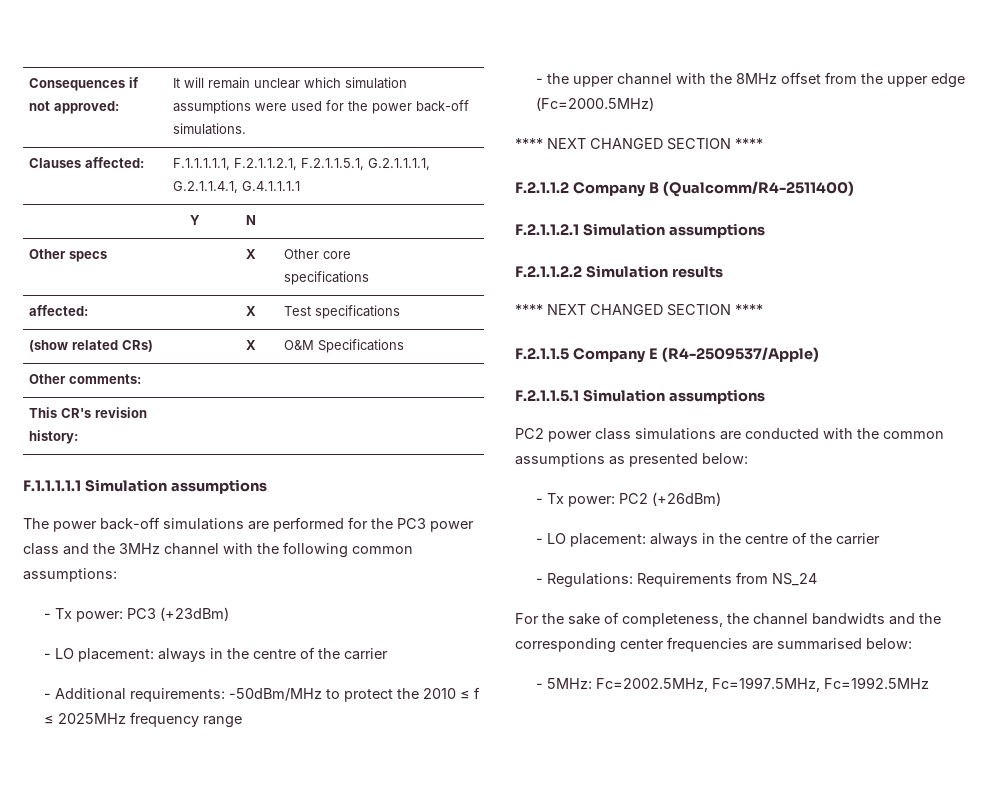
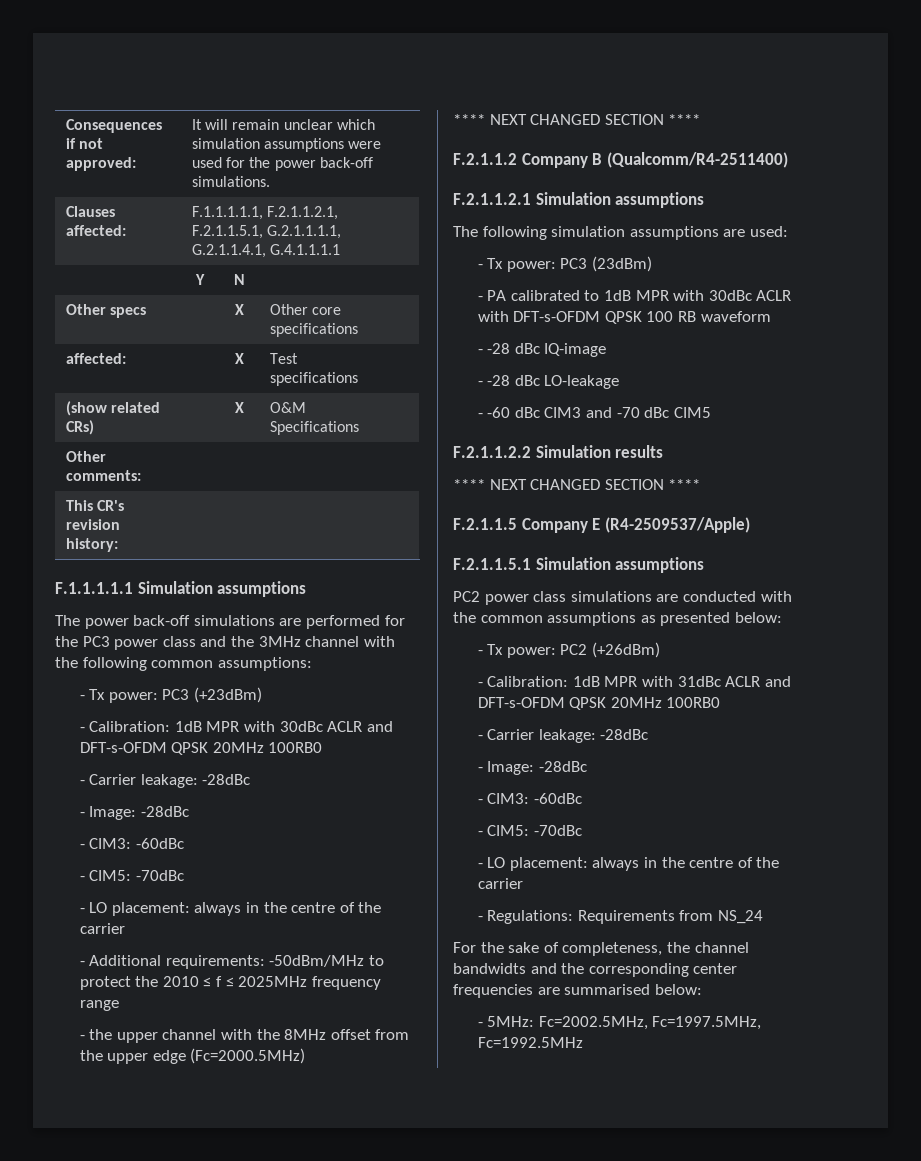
+ - Calibration: 1dB MPR with 30dBc ACLR and DFT-s-OFDM QPSK 20MHz 100RB0
+ - Carrier leakage: -28dBc
+ - Image: -28dBc
+ - CIM3: -60dBc
+ - CIM5: -70dBc
+ The following simulation assumptions are used:
+ - Tx power: PC3 (23dBm)
+ - PA calibrated to 1dB MPR with 30dBc ACLR with DFT-s-OFDM QPSK 100 RB waveform
+ - -28 dBc IQ-image
+ - -28 dBc LO-leakage
+ - -60 dBc CIM3 and -70 dBc CIM5
+ - Calibration: 1dB MPR with 31dBc ACLR and DFT-s-OFDM QPSK 20MHz 100RB0
+ - Carrier leakage: -28dBc
+ - Image: -28dBc
+ - CIM3: -60dBc
+ - CIM5: -70dBc

